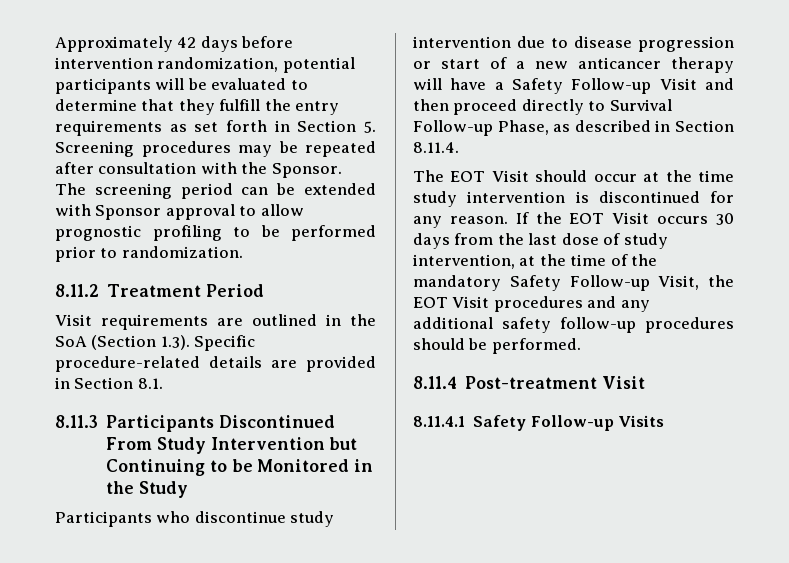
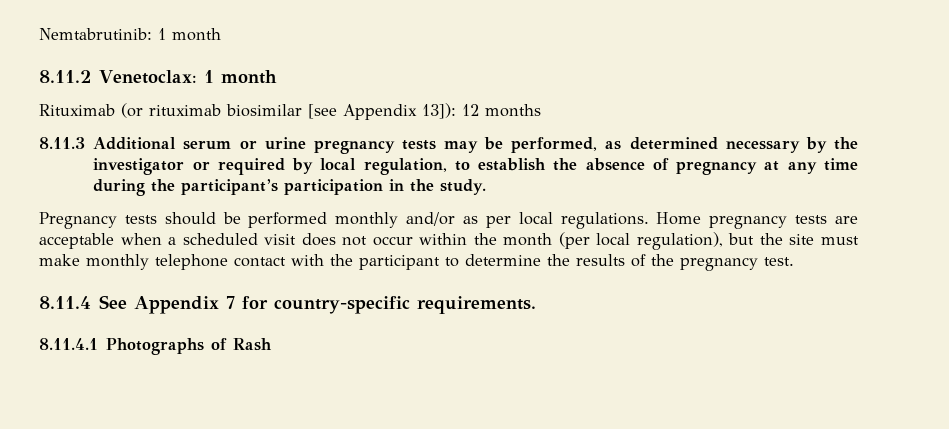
- Approximately 42 days before intervention randomization, potential participants will be evaluated to determine that they fulfill the entry requirements as set forth in Section 5. Screening procedures may be repeated after consultation with the Sponsor. The screening period can be extended with Sponsor approval to allow prognostic profiling to be performed prior to randomization.
- 8.11.2 Treatment Period
- Visit requirements are outlined in the SoA (Section 1.3). Specific procedure-related details are provided in Section 8.1.
- 8.11.3 Participants Discontinued From Study Intervention but Continuing to be Monitored in the Study
- Participants who discontinue study intervention due to disease progression or start of a new anticancer therapy will have a Safety Follow-up Visit and then proceed directly to Survival Follow-up Phase, as described in Section 8.11.4.
- The EOT Visit should occur at the time study intervention is discontinued for any reason. If the EOT Visit occurs 30 days from the last dose of study intervention, at the time of the mandatory Safety Follow-up Visit, the EOT Visit procedures and any additional safety follow-up procedures should be performed.
- 8.11.4 Post-treatment Visit
- 8.11.4.1 Safety Follow-up Visits
+ Nemtabrutinib: 1 month
+ 8.11.2 Venetoclax: 1 month
+ Rituximab (or rituximab biosimilar [see Appendix 13]): 12 months
+ 8.11.3 Additional serum or urine pregnancy tests may be performed, as determined necessary by the investigator or required by local regulation, to establish the absence of pregnancy at any time during the participant’s participation in the study.
+ Pregnancy tests should be performed monthly and/or as per local regulations. Home pregnancy tests are acceptable when a scheduled visit does not occur within the month (per local regulation), but the site must make monthly telephone contact with the participant to determine the results of the pregnancy test.
+ 8.11.4 See Appendix 7 for country-specific requirements.
+ 8.11.4.1 Photographs of Rash

